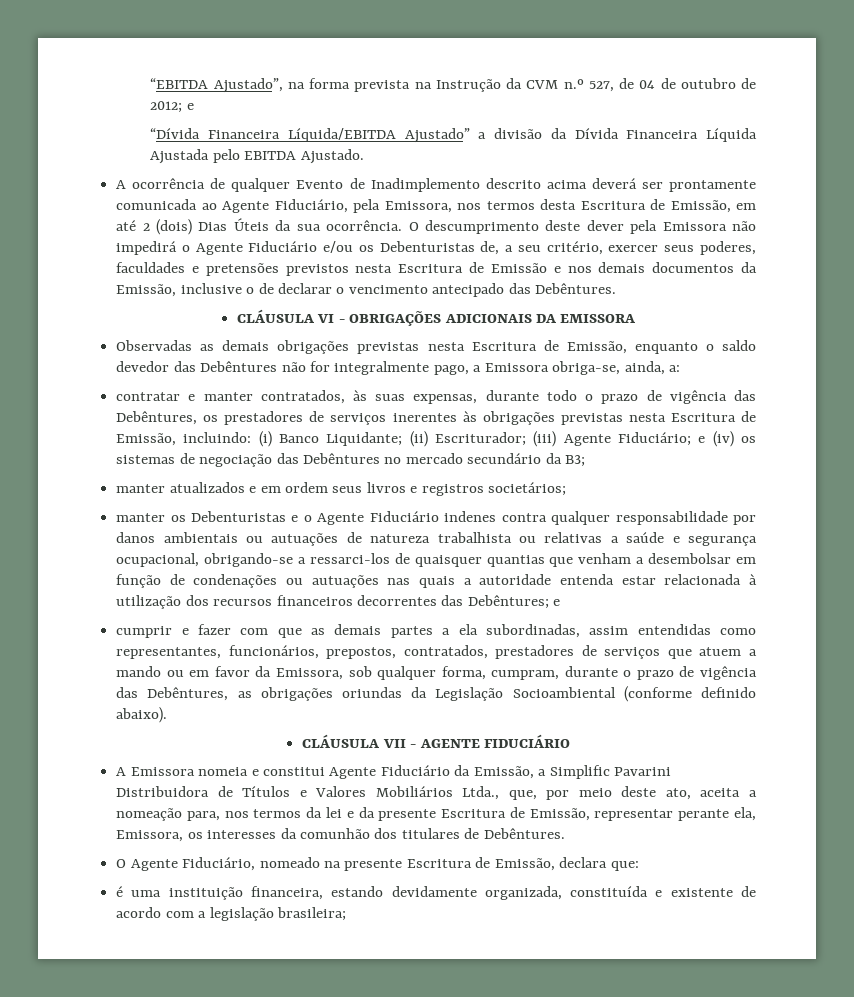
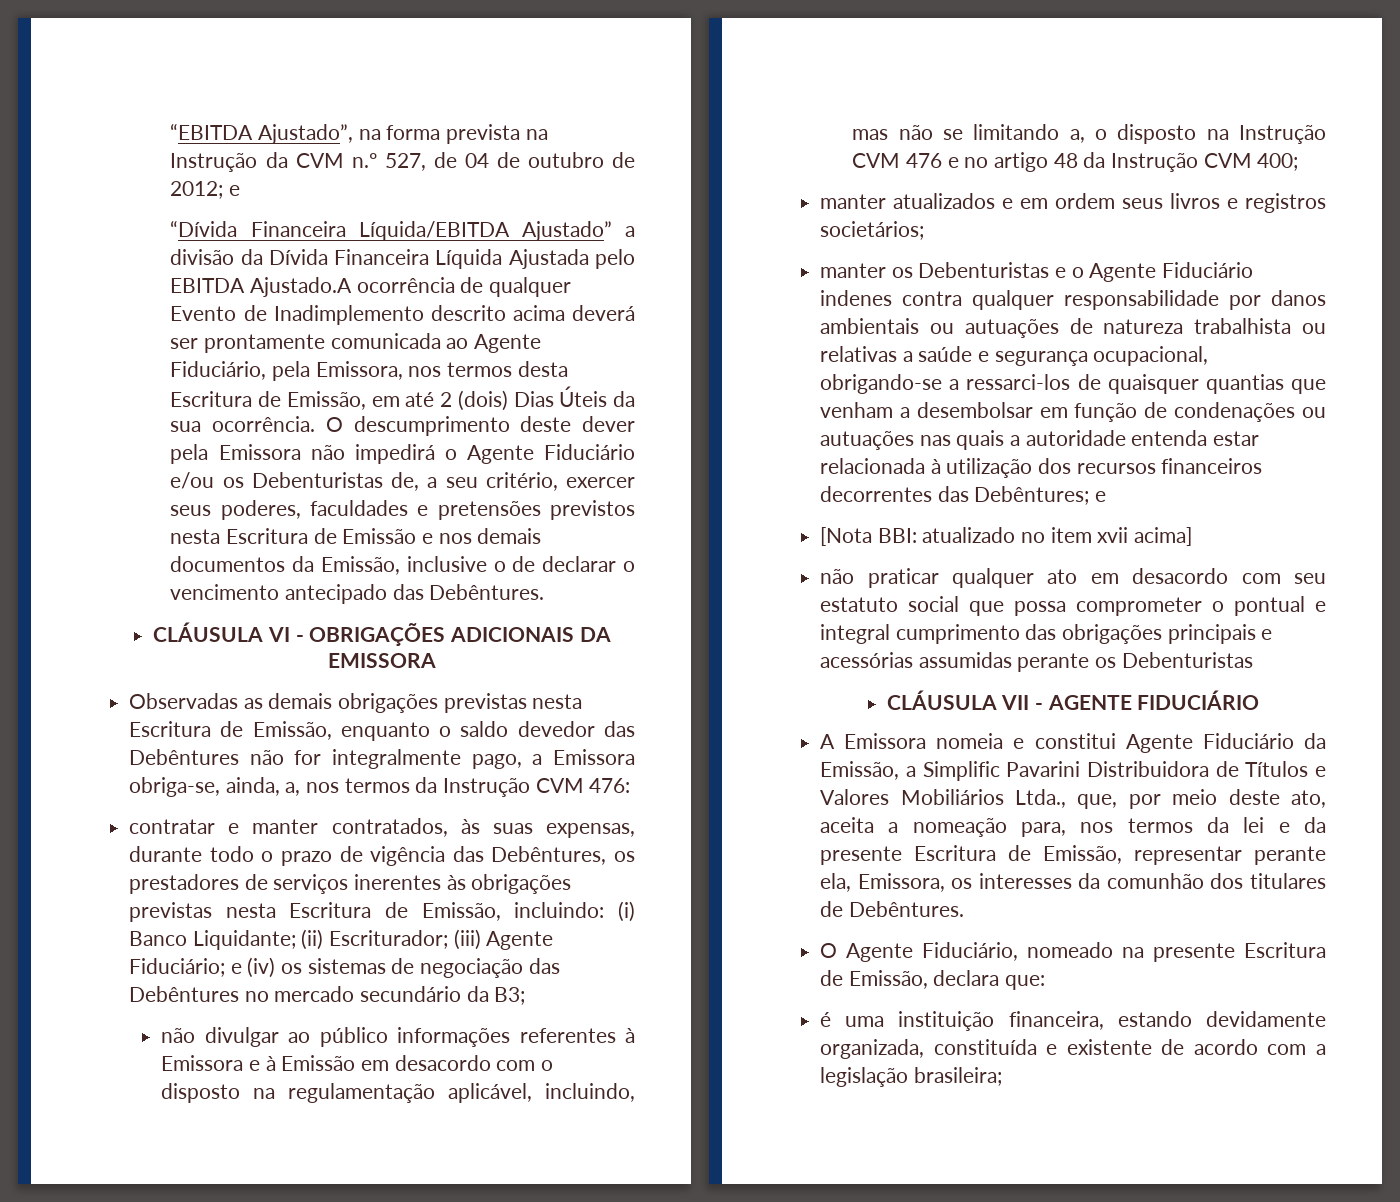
- “Dívida Financeira Líquida/EBITDA Ajustado” a divisão da Dívida Financeira Líquida Ajustada pelo EBITDA Ajustado.
- A ocorrência de qualquer Evento de Inadimplemento descrito acima deverá ser prontamente comunicada ao Agente Fiduciário, pela Emissora, nos termos desta Escritura de Emissão, em até 2 (dois) Dias Úteis da sua ocorrência.
+ “Dívida Financeira Líquida/EBITDA Ajustado” a divisão da Dívida Financeira Líquida Ajustada pelo EBITDA Ajustado.A ocorrência de qualquer Evento de Inadimplemento descrito acima deverá ser prontamente comunicada ao Agente Fiduciário, pela Emissora, nos termos desta Escritura de Emissão, em até 2 (dois) Dias Úteis da sua ocorrência.
- Observadas as demais obrigações previstas nesta Escritura de Emissão, enquanto o saldo devedor das Debêntures não for integralmente pago, a Emissora obriga-se, ainda, a:
+ Observadas as demais obrigações previstas nesta Escritura de Emissão, enquanto o saldo devedor das Debêntures não for integralmente pago, a Emissora obriga-se, ainda, a, nos termos da Instrução CVM 476:
+ não divulgar ao público informações referentes à Emissora e à Emissão em desacordo com o disposto na regulamentação aplicável, incluindo, mas não se limitando a, o disposto na Instrução CVM 476 e no artigo 48 da Instrução CVM 400;
- cumprir e fazer com que as demais partes a ela subordinadas, assim entendidas como representantes, funcionários, prepostos, contratados, prestadores de serviços que atuem a mando ou em favor da Emissora, sob qualquer forma, cumpram, durante o prazo de vigência das Debêntures, as obrigações oriundas da Legislação Socioambiental (conforme definido abaixo).
+ [Nota BBI: atualizado no item xvii acima]
+ não praticar qualquer ato em desacordo com seu estatuto social que possa comprometer o pontual e integral cumprimento das obrigações principais e acessórias assumidas perante os Debenturistas

